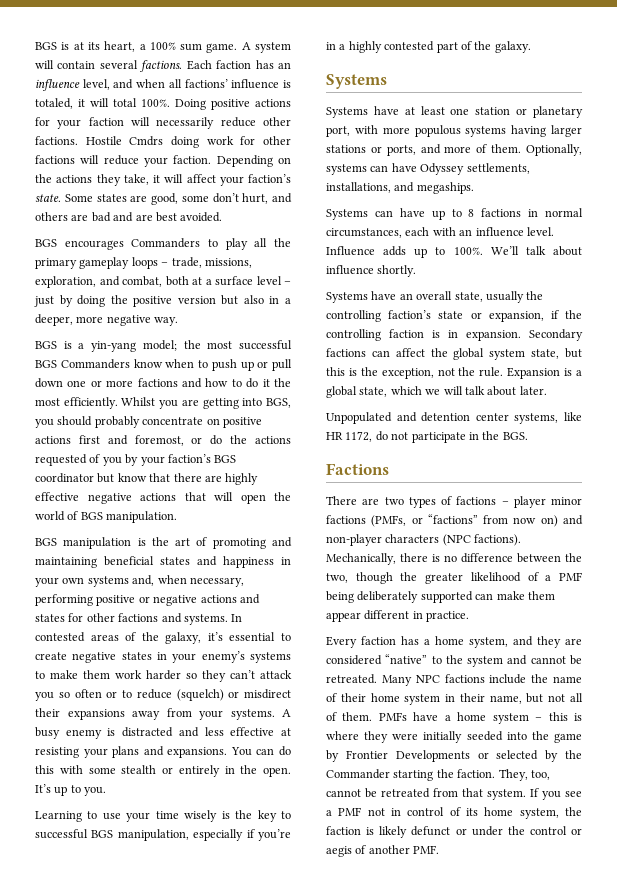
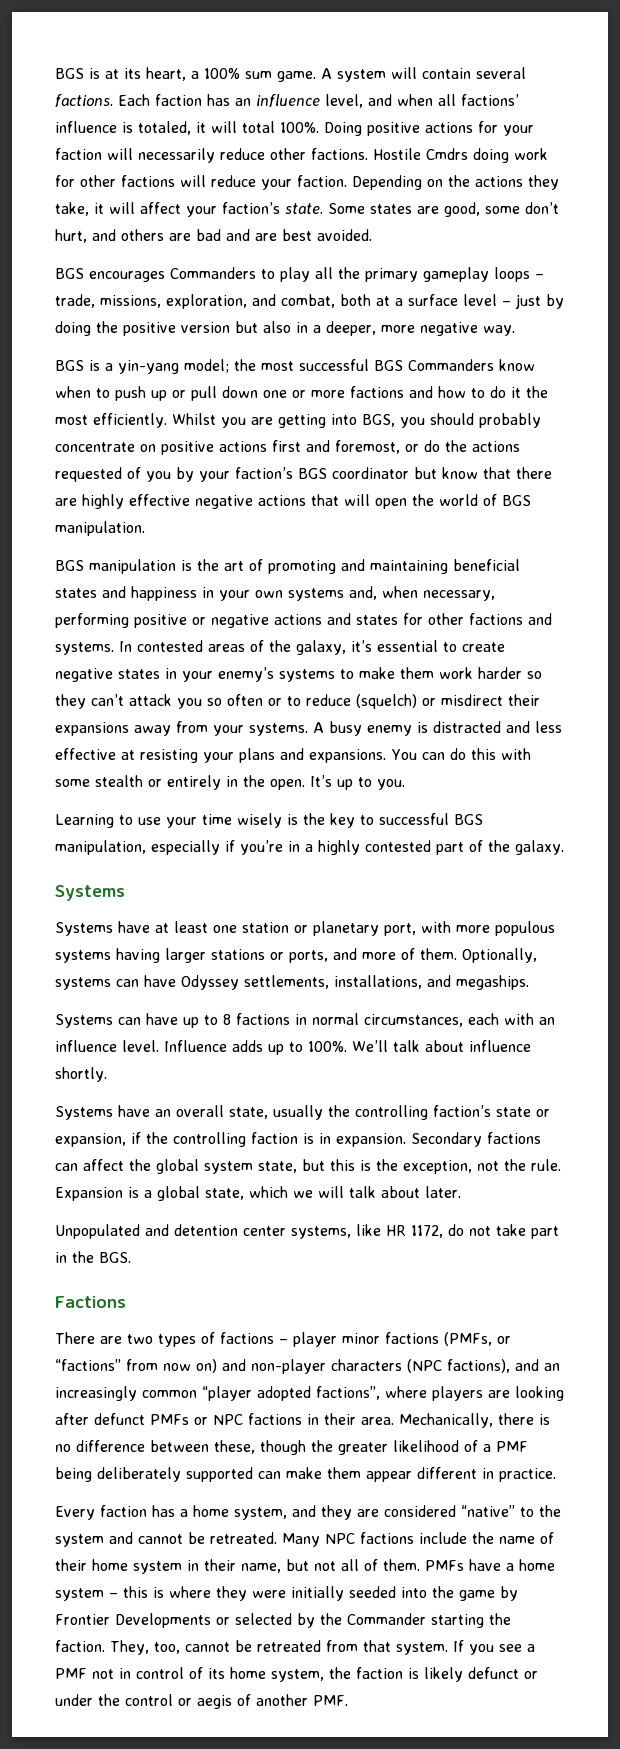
- Unpopulated and detention center systems, like HR 1172, do not participate in the BGS.
+ Unpopulated and detention center systems, like HR 1172, do not take part in the BGS.
- There are two types of factions – player minor factions (PMFs, or “factions” from now on) and non-player characters (NPC factions).
+ There are two types of factions – player minor factions (PMFs, or “factions” from now on) and non-player characters (NPC factions), and an increasingly common “player adopted factions”, where players are looking after defunct PMFs or NPC factions in their area.
- Mechanically, there is no difference between the two, though the greater likelihood of a PMF being deliberately supported can make them appear different in practice.
+ Mechanically, there is no difference between these, though the greater likelihood of a PMF being deliberately supported can make them appear different in practice.

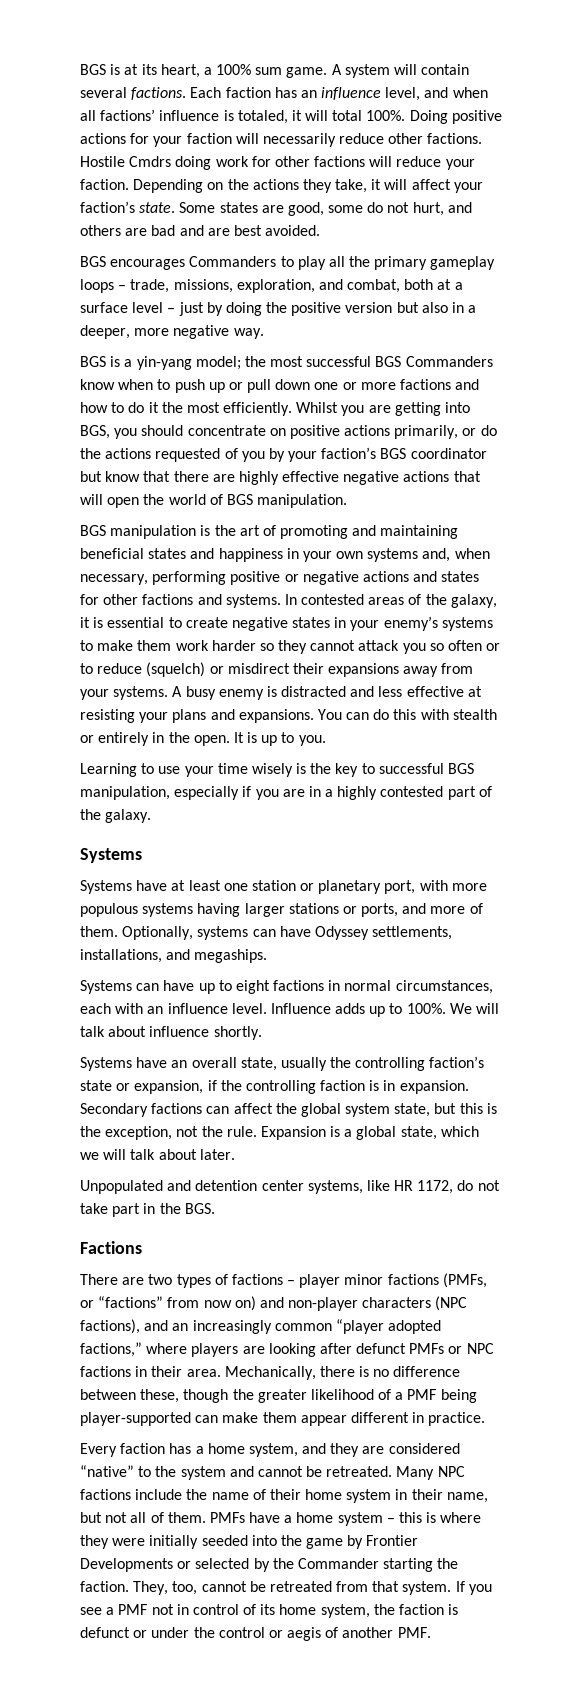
- Some states are good, some don’t hurt, and others are bad and are best avoided.
+ Some states are good, some do not hurt, and others are bad and are best avoided.
- Whilst you are getting into BGS, you should probably concentrate on positive actions first and foremost, or do the actions requested of you by your faction’s BGS coordinator but know that there are highly effective negative actions that will open the world of BGS manipulation.
+ Whilst you are getting into BGS, you should concentrate on positive actions primarily, or do the actions requested of you by your faction’s BGS coordinator but know that there are highly effective negative actions that will open the world of BGS manipulation.
- In contested areas of the galaxy, it’s essential to create negative states in your enemy’s systems to make them work harder so they can’t attack you so often or to reduce (squelch) or misdirect their expansions away from your systems.
+ In contested areas of the galaxy, it is essential to create negative states in your enemy’s systems to make them work harder so they cannot attack you so often or to reduce (squelch) or misdirect their expansions away from your systems.
- You can do this with some stealth or entirely in the open.
+ You can do this with stealth or entirely in the open.
- It’s up to you.
+ It is up to you.
- Learning to use your time wisely is the key to successful BGS manipulation, especially if you’re in a highly contested part of the galaxy.
+ Learning to use your time wisely is the key to successful BGS manipulation, especially if you are in a highly contested part of the galaxy.
- Systems can have up to 8 factions in normal circumstances, each with an influence level.
+ Systems can have up to eight factions in normal circumstances, each with an influence level.
- We’ll talk about influence shortly.
+ We will talk about influence shortly.
- There are two types of factions – player minor factions (PMFs, or “factions” from now on) and non-player characters (NPC factions), and an increasingly common “player adopted factions”, where players are looking after defunct PMFs or NPC factions in their area.
+ There are two types of factions – player minor factions (PMFs, or “factions” from now on) and non-player characters (NPC factions), and an increasingly common “player adopted factions,” where players are looking after defunct PMFs or NPC factions in their area.
- Mechanically, there is no difference between these, though the greater likelihood of a PMF being deliberately supported can make them appear different in practice.
+ Mechanically, there is no difference between these, though the greater likelihood of a PMF being player-supported can make them appear different in practice.
- If you see a PMF not in control of its home system, the faction is likely defunct or under the control or aegis of another PMF.
+ If you see a PMF not in control of its home system, the faction is defunct or under the control or aegis of another PMF.

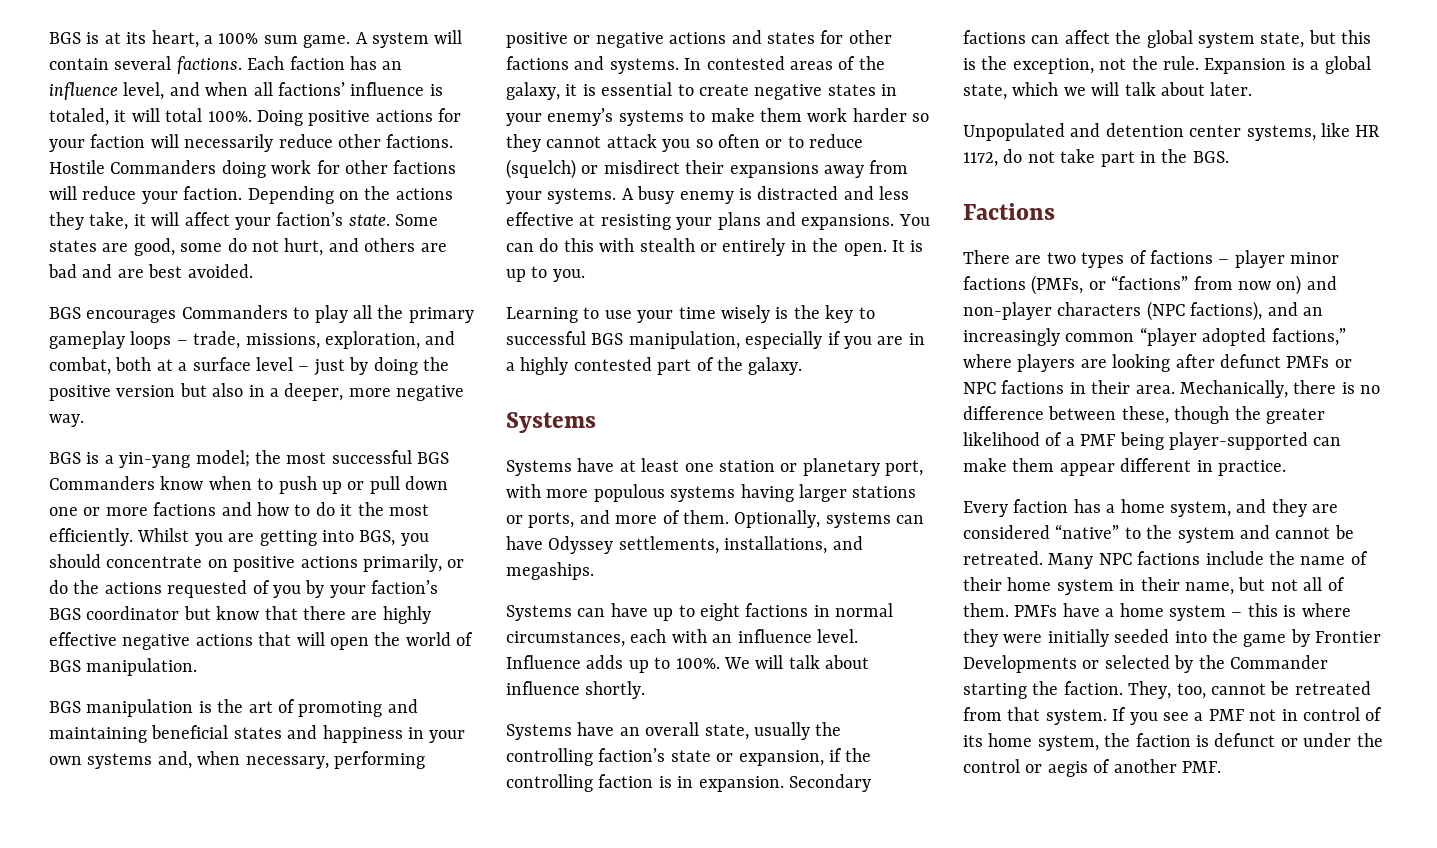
- Hostile Cmdrs doing work for other factions will reduce your faction.
+ Hostile Commanders doing work for other factions will reduce your faction.

